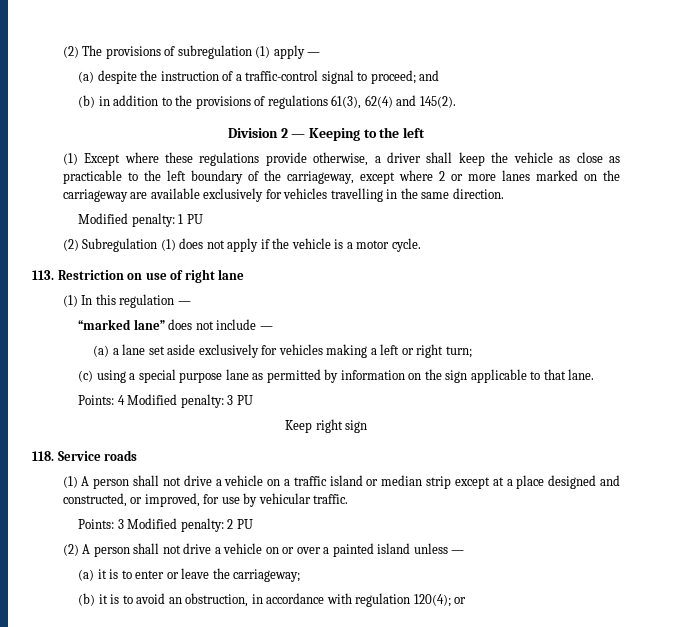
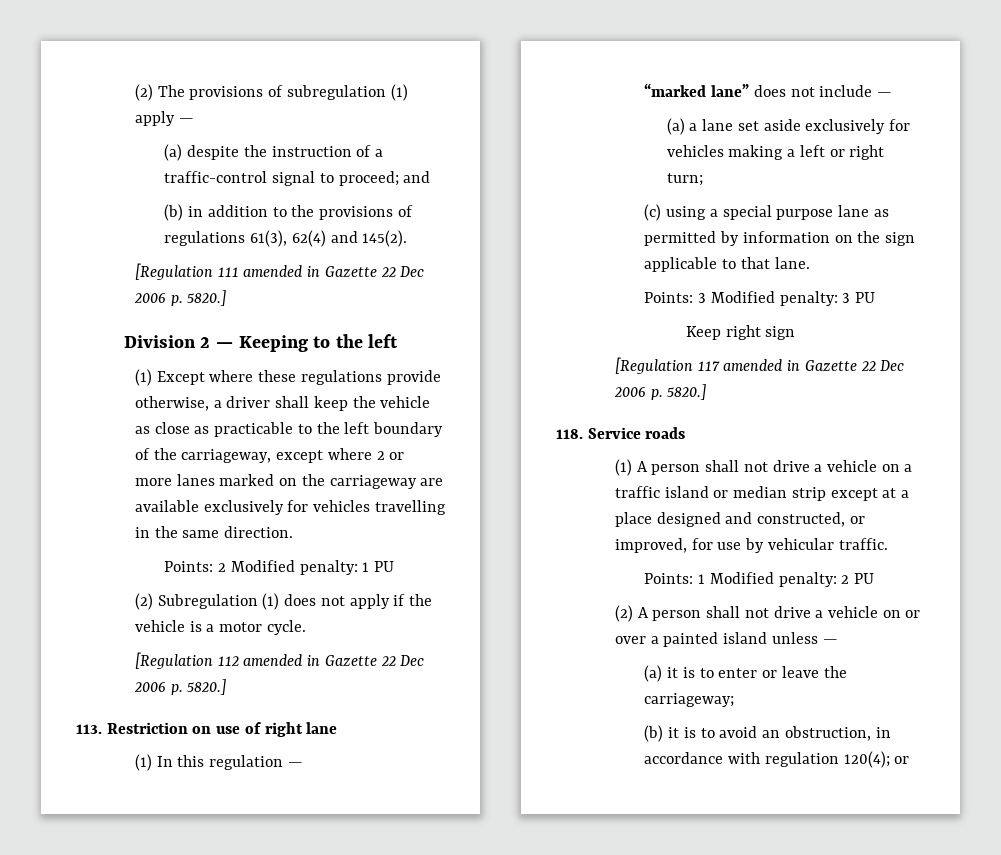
+ [Regulation 111 amended in Gazette 22 Dec 2006 p. 5820.]
- Modified penalty: 1 PU
+ Points: 2 Modified penalty: 1 PU
+ [Regulation 112 amended in Gazette 22 Dec 2006 p. 5820.]
- Points: 4 Modified penalty: 3 PU
+ Points: 3 Modified penalty: 3 PU
+ [Regulation 117 amended in Gazette 22 Dec 2006 p. 5820.]
- Points: 3 Modified penalty: 2 PU
+ Points: 1 Modified penalty: 2 PU

